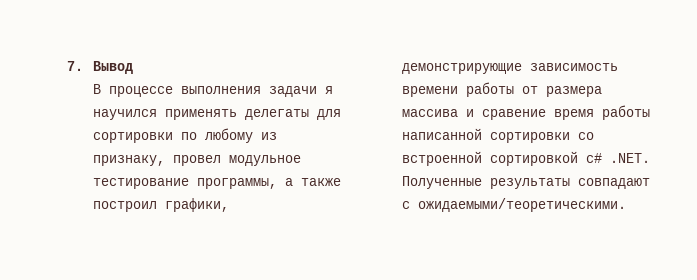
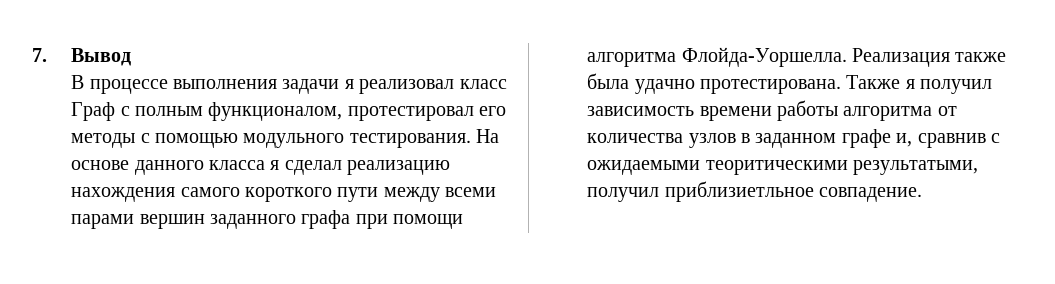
- В процессе выполнения задачи я научился применять делегаты для сортировки по любому из признаку, провел модульное тестирование программы, а также построил графики, демонстрирующие зависимость времени работы от размера массива и сравение время работы написанной сортировки со встроенной сортировкой c# .NET. Полученные результаты совпадают с ожидаемыми/теоретическими.
+ В процессе выполнения задачи я реализовал класс Граф с полным функционалом, протестировал его методы с помощью модульного тестирования. На основе данного класса я сделал реализацию нахождения самого короткого пути между всеми парами вершин заданного графа при помощи алгоритма Флойда-Уоршелла. Реализация также была удачно протестирована. Также я получил зависимость времени работы алгоритма от количества узлов в заданном графе и, сравнив с ожидаемыми теоритическими результатыми, получил приблизиетльное совпадение.

